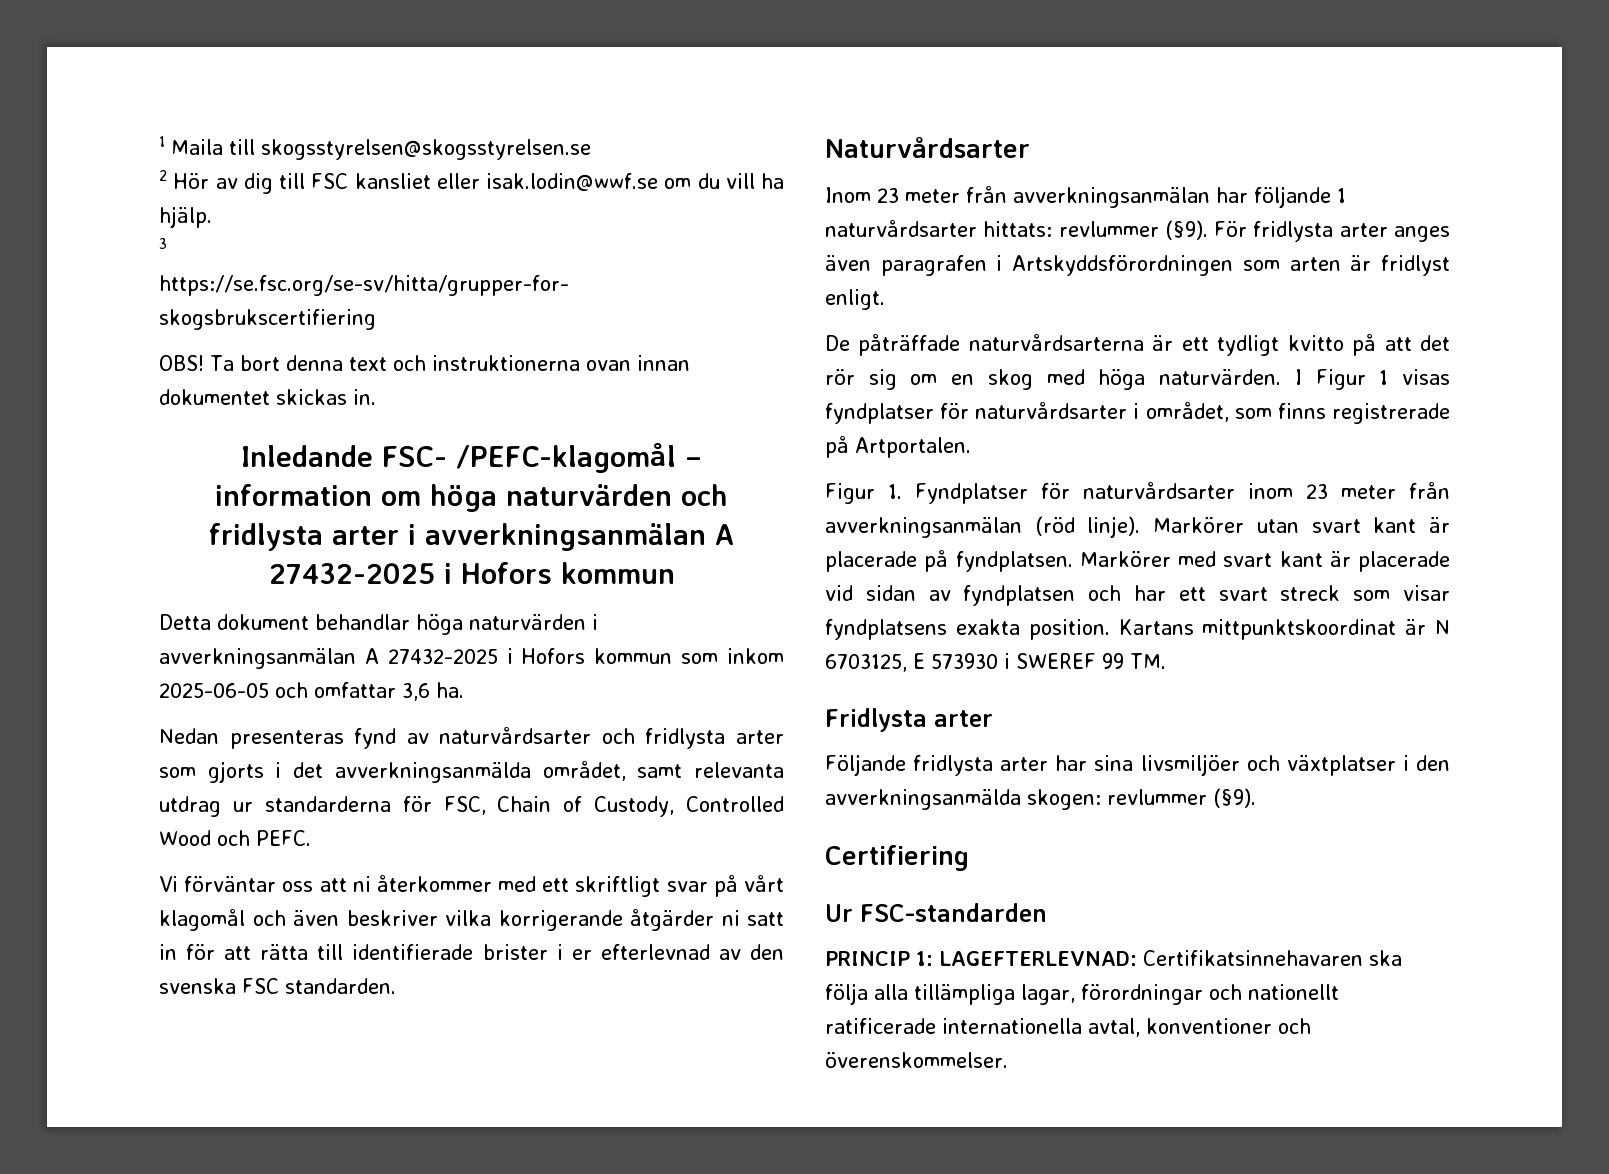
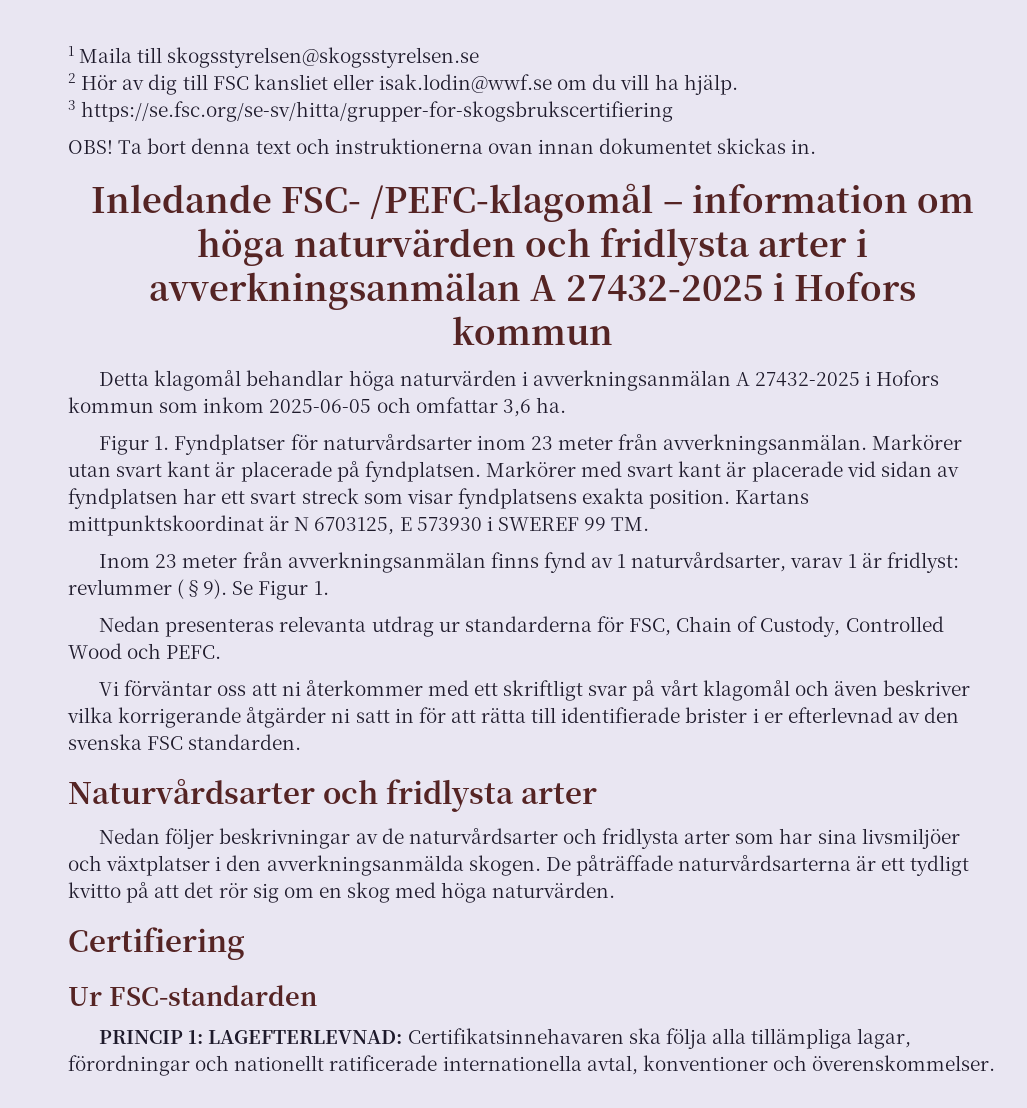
- Detta dokument behandlar höga naturvärden i avverkningsanmälan A 27432-2025 i Hofors kommun som inkom 2025-06-05 och omfattar 3,6 ha.
+ Detta klagomål behandlar höga naturvärden i avverkningsanmälan A 27432-2025 i Hofors kommun som inkom 2025-06-05 och omfattar 3,6 ha.
- Nedan presenteras fynd av naturvårdsarter och fridlysta arter som gjorts i det avverkningsanmälda området, samt relevanta utdrag ur standarderna för FSC, Chain of Custody, Controlled Wood och PEFC.
+ Figur 1. Fyndplatser för naturvårdsarter inom 23 meter från avverkningsanmälan. Markörer utan svart kant är placerade på fyndplatsen. Markörer med svart kant är placerade vid sidan av fyndplatsen har ett svart streck som visar fyndplatsens exakta position. Kartans mittpunktskoordinat är N 6703125, E 573930 i SWEREF 99 TM.
+ Inom 23 meter från avverkningsanmälan finns fynd av 1 naturvårdsarter, varav 1 är fridlyst: revlummer (§9). Se Figur 1.
+ Nedan presenteras relevanta utdrag ur standarderna för FSC, Chain of Custody, Controlled Wood och PEFC.
- Naturvårdsarter
- Inom 23 meter från avverkningsanmälan har följande 1 naturvårdsarter hittats: revlummer (§9). För fridlysta arter anges även paragrafen i Artskyddsförordningen som arten är fridlyst enligt.
- De påträffade naturvårdsarterna är ett tydligt kvitto på att det rör sig om en skog med höga naturvärden. I Figur 1 visas fyndplatser för naturvårdsarter i området, som finns registrerade på Artportalen.
- Figur 1. Fyndplatser för naturvårdsarter inom 23 meter från avverkningsanmälan (röd linje). Markörer utan svart kant är placerade på fyndplatsen. Markörer med svart kant är placerade vid sidan av fyndplatsen och har ett svart streck som visar fyndplatsens exakta position. Kartans mittpunktskoordinat är N 6703125, E 573930 i SWEREF 99 TM.
- Fridlysta arter
- Följande fridlysta arter har sina livsmiljöer och växtplatser i den avverkningsanmälda skogen: revlummer (§9).
+ Naturvårdsarter och fridlysta arter
+ Nedan följer beskrivningar av de naturvårdsarter och fridlysta arter som har sina livsmiljöer och växtplatser i den avverkningsanmälda skogen. De påträffade naturvårdsarterna är ett tydligt kvitto på att det rör sig om en skog med höga naturvärden.

